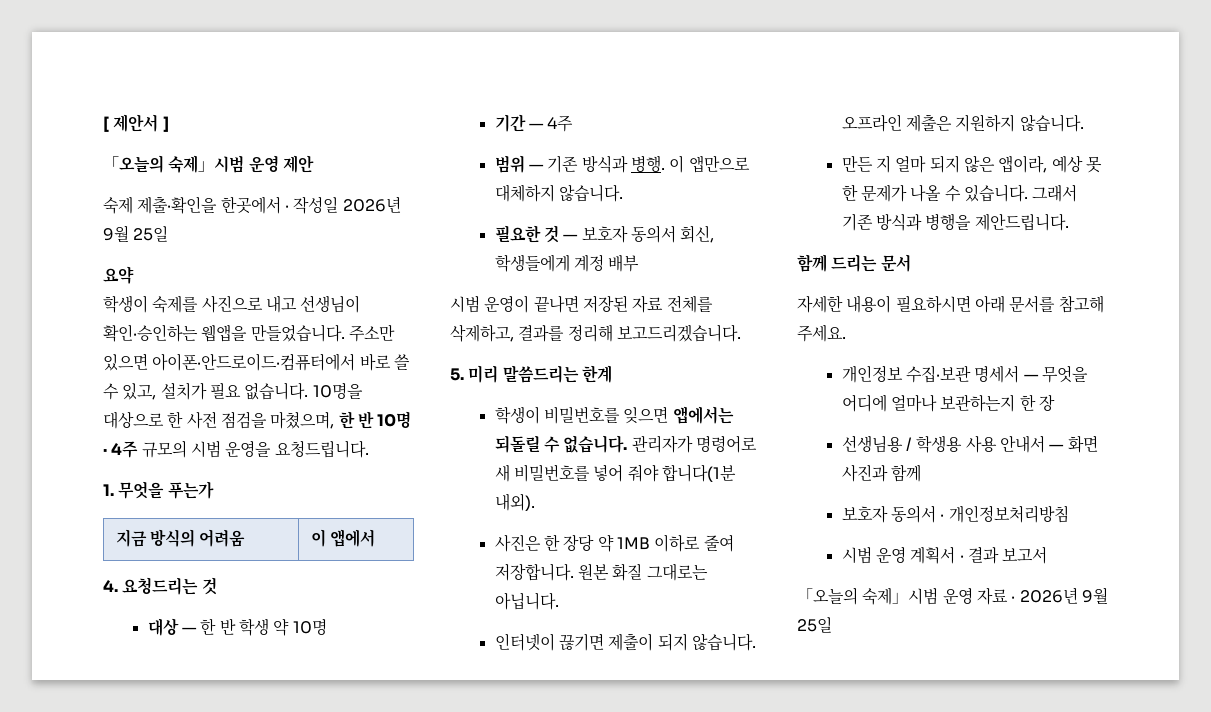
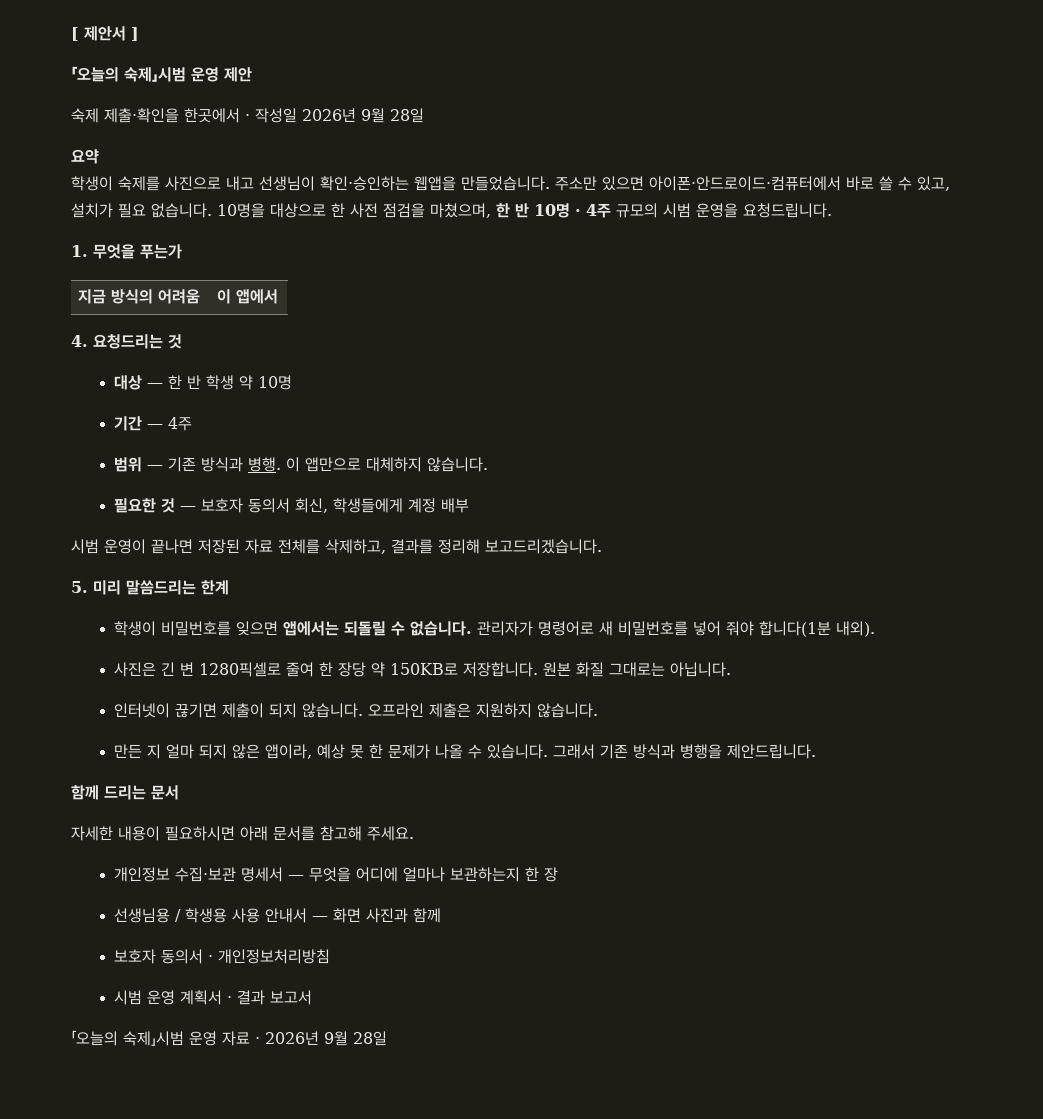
- 숙제 제출·확인을 한곳에서 · 작성일 2026년 9월 25일
+ 숙제 제출·확인을 한곳에서 · 작성일 2026년 9월 28일
- 사진은 한 장당 약 1MB 이하로 줄여 저장합니다.
+ 사진은 긴 변 1280픽셀로 줄여 한 장당 약 150KB로 저장합니다.
- 「오늘의 숙제」시범 운영 자료 · 2026년 9월 25일
+ 「오늘의 숙제」시범 운영 자료 · 2026년 9월 28일

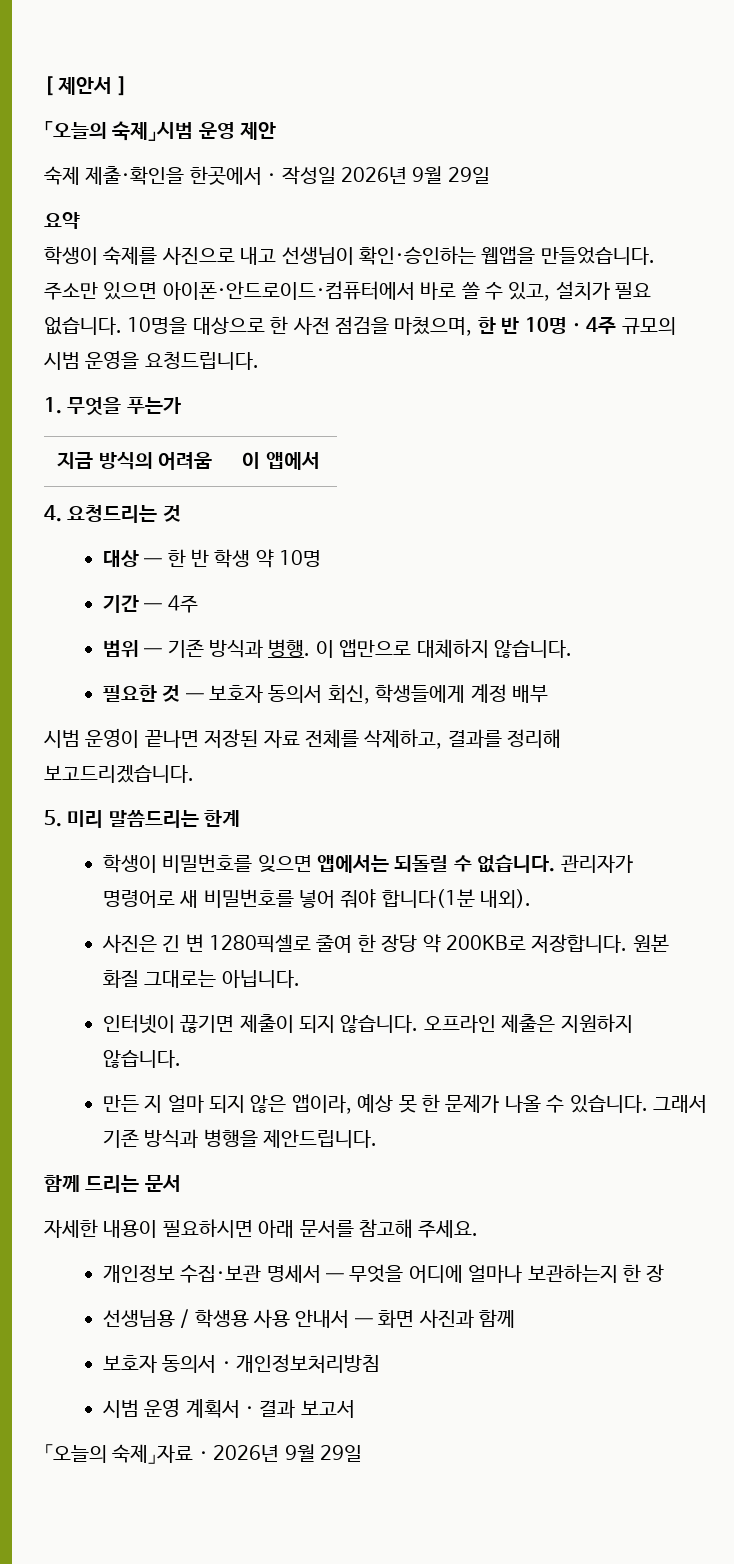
- 숙제 제출·확인을 한곳에서 · 작성일 2026년 9월 28일
+ 숙제 제출·확인을 한곳에서 · 작성일 2026년 9월 29일
- 사진은 긴 변 1280픽셀로 줄여 한 장당 약 150KB로 저장합니다.
+ 사진은 긴 변 1280픽셀로 줄여 한 장당 약 200KB로 저장합니다.
- 「오늘의 숙제」시범 운영 자료 · 2026년 9월 28일
+ 「오늘의 숙제」자료 · 2026년 9월 29일

